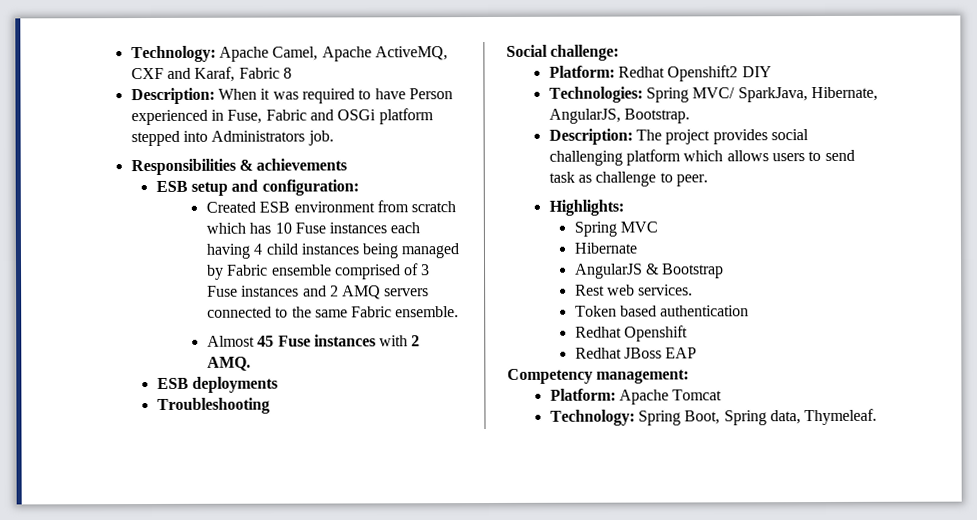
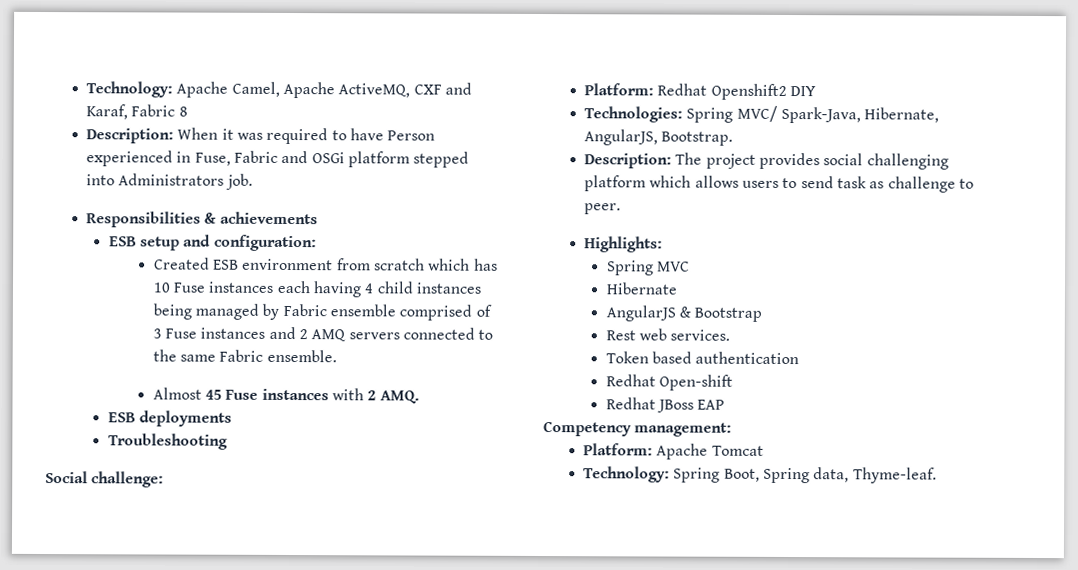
- Technologies: Spring MVC/ SparkJava, Hibernate, AngularJS, Bootstrap.
+ Technologies: Spring MVC/ Spark-Java, Hibernate, AngularJS, Bootstrap.
- Redhat Openshift
+ Redhat Open-shift
- Technology: Spring Boot, Spring data, Thymeleaf.
+ Technology: Spring Boot, Spring data, Thyme-leaf.

